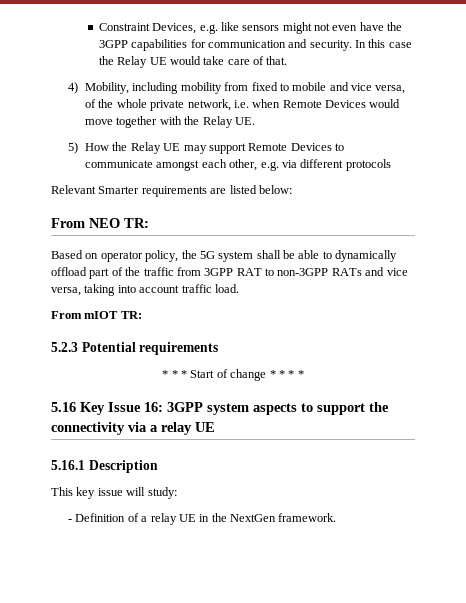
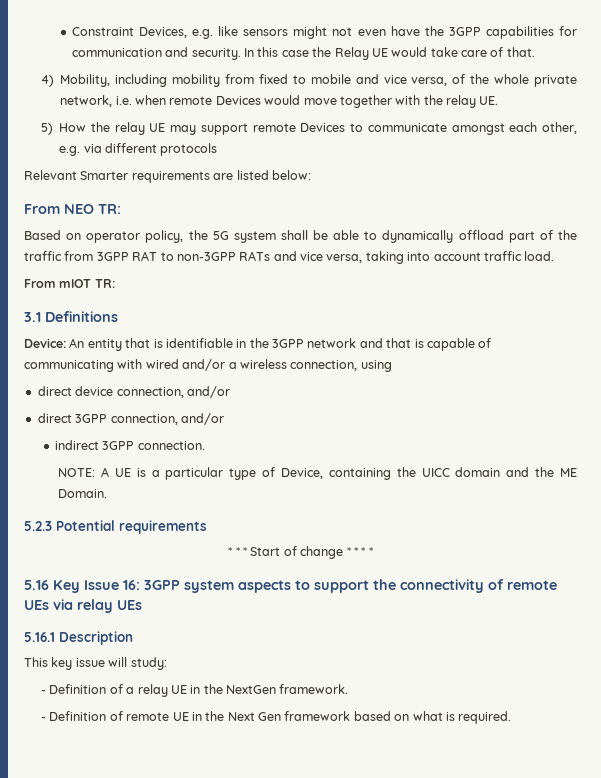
- 4) Mobility, including mobility from fixed to mobile and vice versa, of the whole private network, i.e. when Remote Devices would move together with the Relay UE.
+ 4) Mobility, including mobility from fixed to mobile and vice versa, of the whole private network, i.e. when remote Devices would move together with the relay UE.
- 5) How the Relay UE may support Remote Devices to communicate amongst each other, e.g. via different protocols
+ 5) How the relay UE may support remote Devices to communicate amongst each other, e.g. via different protocols
+ 3.1 Definitions
+ Device: An entity that is identifiable in the 3GPP network and that is capable of communicating with wired and/or a wireless connection, using
+ direct device connection, and/or
+ direct 3GPP connection, and/or
+ indirect 3GPP connection.
+ NOTE: A UE is a particular type of Device, containing the UICC domain and the ME Domain.
- 5.16 Key Issue 16: 3GPP system aspects to support the connectivity via a relay UE
+ 5.16 Key Issue 16: 3GPP system aspects to support the connectivity of remote UEs via relay UEs
+ - Definition of remote UE in the Next Gen framework based on what is required.

